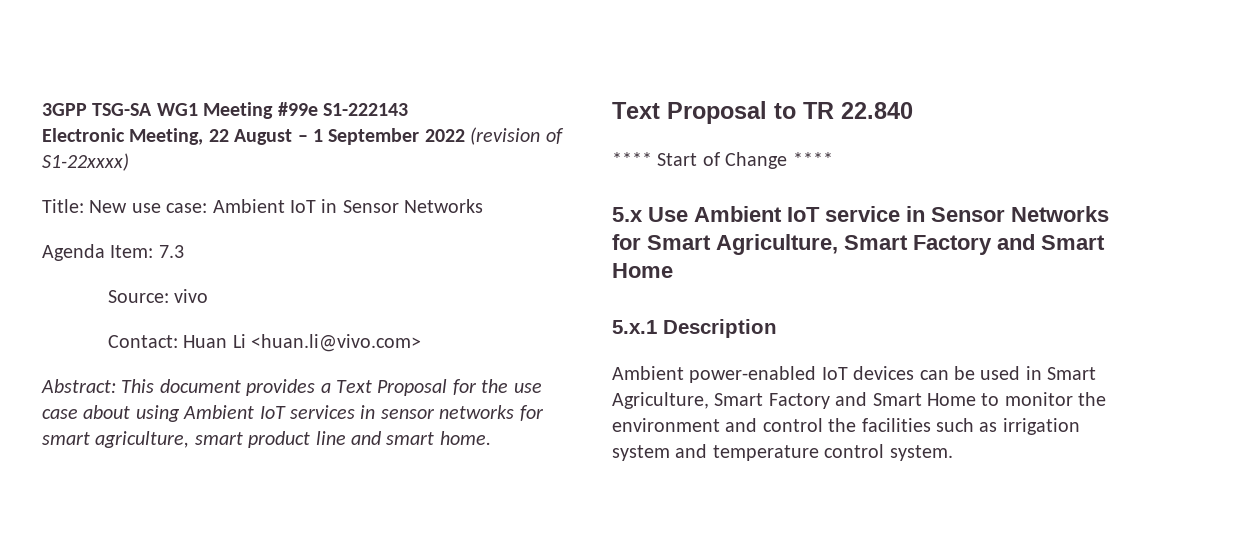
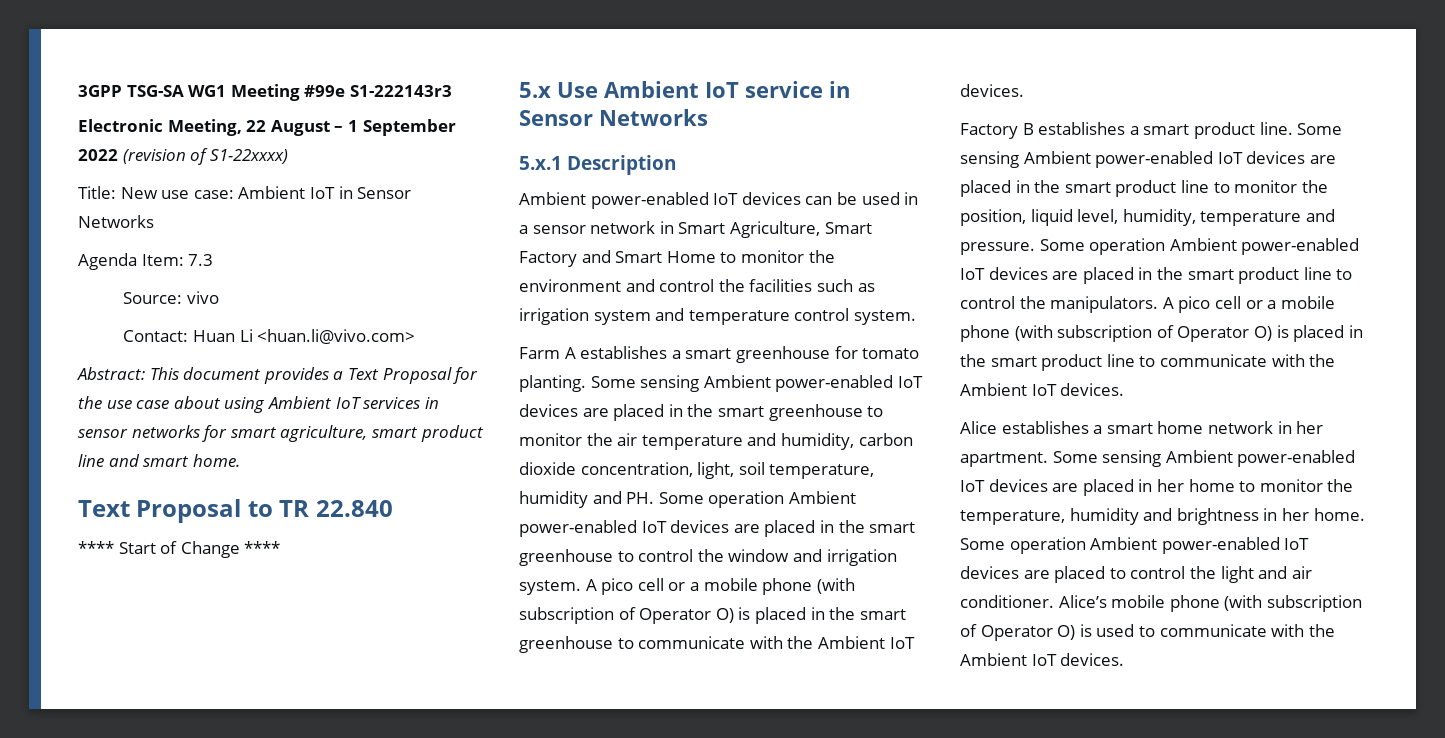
- 3GPP TSG-SA WG1 Meeting #99e S1-222143
+ 3GPP TSG-SA WG1 Meeting #99e S1-222143r3
- 5.x Use Ambient IoT service in Sensor Networks for Smart Agriculture, Smart Factory and Smart Home
+ 5.x Use Ambient IoT service in Sensor Networks
- Ambient power-enabled IoT devices can be used in Smart Agriculture, Smart Factory and Smart Home to monitor the environment and control the facilities such as irrigation system and temperature control system.
+ Ambient power-enabled IoT devices can be used in a sensor network in Smart Agriculture, Smart Factory and Smart Home to monitor the environment and control the facilities such as irrigation system and temperature control system.
+ Farm A establishes a smart greenhouse for tomato planting. Some sensing Ambient power-enabled IoT devices are placed in the smart greenhouse to monitor the air temperature and humidity, carbon dioxide concentration, light, soil temperature, humidity and PH. Some operation Ambient power-enabled IoT devices are placed in the smart greenhouse to control the window and irrigation system. A pico cell or a mobile phone (with subscription of Operator O) is placed in the smart greenhouse to communicate with the Ambient IoT devices.
+ Factory B establishes a smart product line. Some sensing Ambient power-enabled IoT devices are placed in the smart product line to monitor the position, liquid level, humidity, temperature and pressure. Some operation Ambient power-enabled IoT devices are placed in the smart product line to control the manipulators. A pico cell or a mobile phone (with subscription of Operator O) is placed in the smart product line to communicate with the Ambient IoT devices.
+ Alice establishes a smart home network in her apartment. Some sensing Ambient power-enabled IoT devices are placed in her home to monitor the temperature, humidity and brightness in her home. Some operation Ambient power-enabled IoT devices are placed to control the light and air conditioner. Alice’s mobile phone (with subscription of Operator O) is used to communicate with the Ambient IoT devices.

